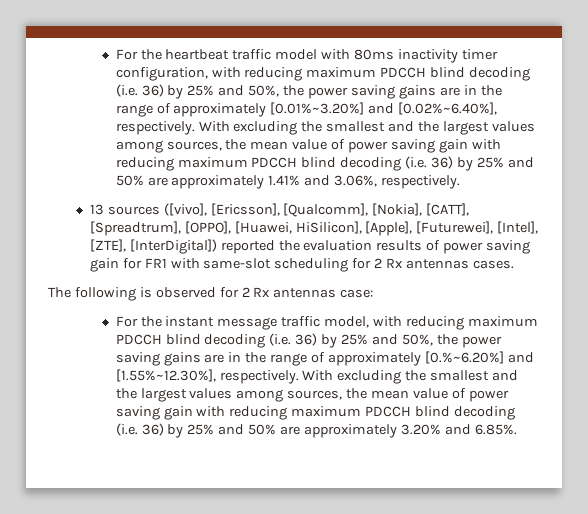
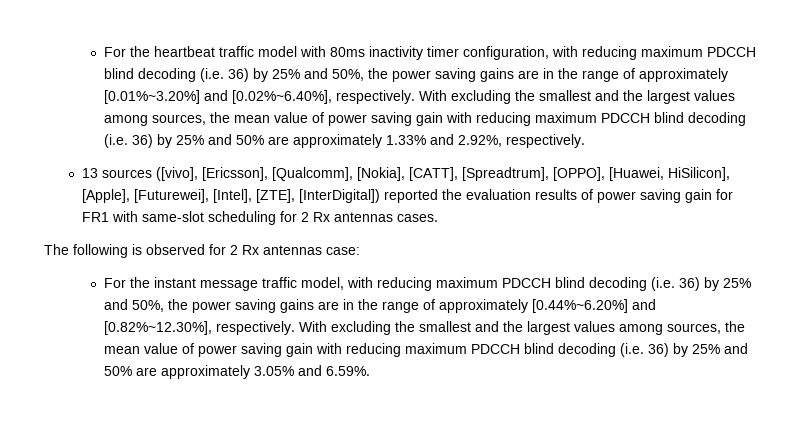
- With excluding the smallest and the largest values among sources, the mean value of power saving gain with reducing maximum PDCCH blind decoding (i.e. 36) by 25% and 50% are approximately 1.41% and 3.06%, respectively.
+ With excluding the smallest and the largest values among sources, the mean value of power saving gain with reducing maximum PDCCH blind decoding (i.e. 36) by 25% and 50% are approximately 1.33% and 2.92%, respectively.
- For the instant message traffic model, with reducing maximum PDCCH blind decoding (i.e. 36) by 25% and 50%, the power saving gains are in the range of approximately [0.%~6.20%] and [1.55%~12.30%], respectively.
+ For the instant message traffic model, with reducing maximum PDCCH blind decoding (i.e. 36) by 25% and 50%, the power saving gains are in the range of approximately [0.44%~6.20%] and [0.82%~12.30%], respectively.
- With excluding the smallest and the largest values among sources, the mean value of power saving gain with reducing maximum PDCCH blind decoding (i.e. 36) by 25% and 50% are approximately 3.20% and 6.85%.
+ With excluding the smallest and the largest values among sources, the mean value of power saving gain with reducing maximum PDCCH blind decoding (i.e. 36) by 25% and 50% are approximately 3.05% and 6.59%.

